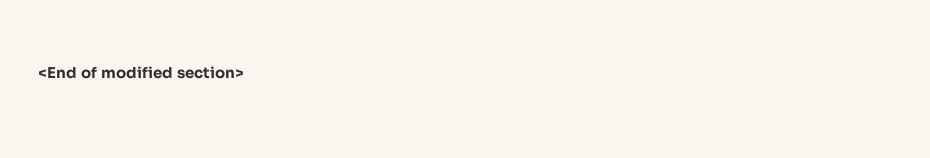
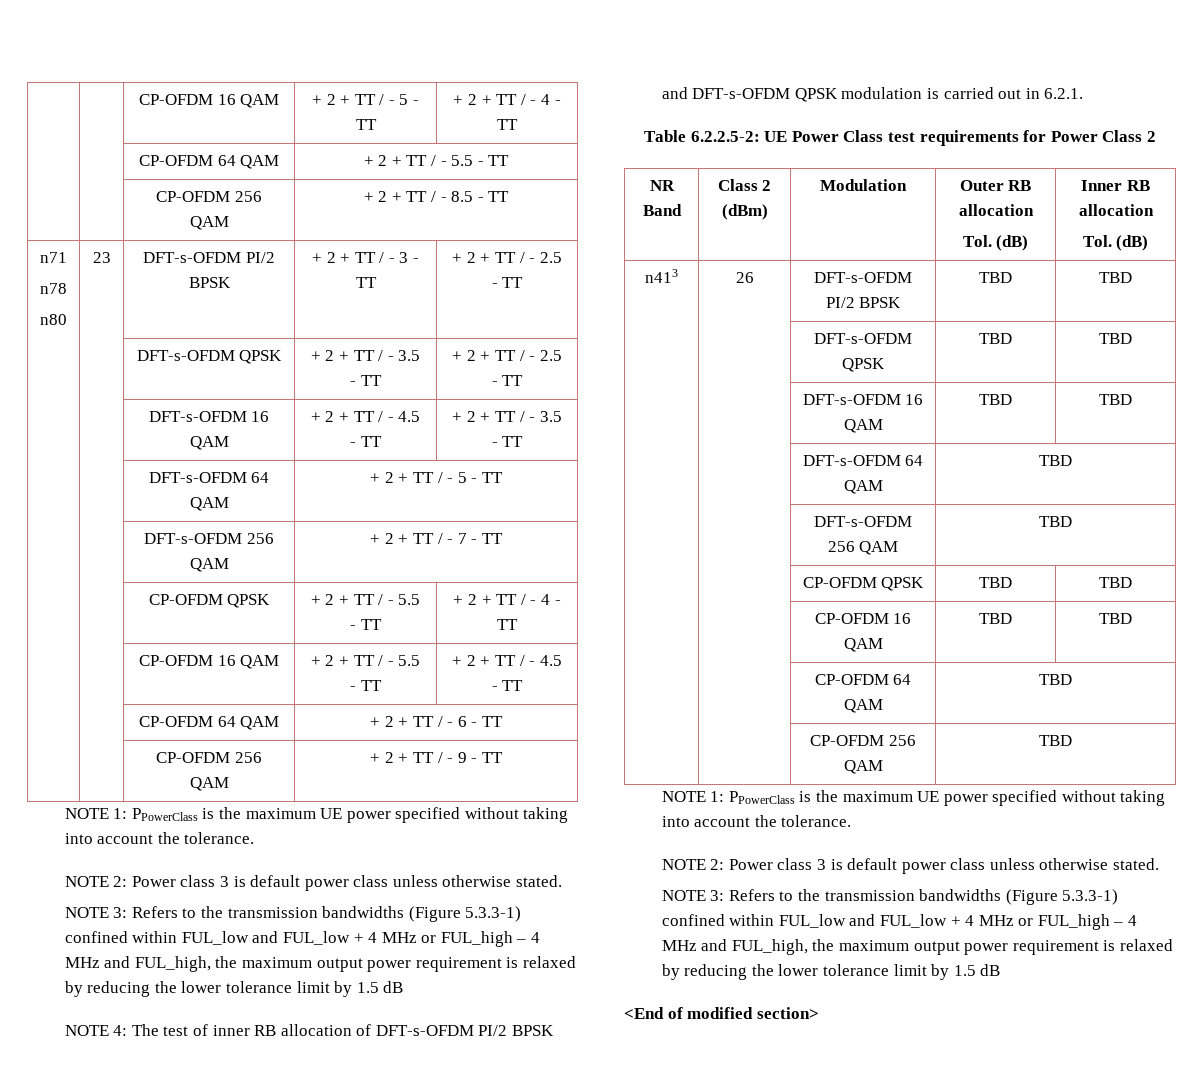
+ | | CP-OFDM 16 QAM | + 2 + TT / - 5 - TT | + 2 + TT / - 4 - TT
+ | | CP-OFDM 64 QAM | + 2 + TT / - 5.5 - TT
+ | | CP-OFDM 256 QAM | + 2 + TT / - 8.5 - TT
+ n71
+ n78
+ n80 | 23 | DFT-s-OFDM PI/2 BPSK | + 2 + TT / - 3 - TT | + 2 + TT / - 2.5 - TT
+ | | DFT-s-OFDM QPSK | + 2 + TT / - 3.5 - TT | + 2 + TT / - 2.5 - TT
+ | | DFT-s-OFDM 16 QAM | + 2 + TT / - 4.5 - TT | + 2 + TT / - 3.5 - TT
+ | | DFT-s-OFDM 64 QAM | + 2 + TT / - 5 - TT
+ | | DFT-s-OFDM 256 QAM | + 2 + TT / - 7 - TT
+ | | CP-OFDM QPSK | + 2 + TT / - 5.5 - TT | + 2 + TT / - 4 - TT
+ | | CP-OFDM 16 QAM | + 2 + TT / - 5.5 - TT | + 2 + TT / - 4.5 - TT
+ | | CP-OFDM 64 QAM | + 2 + TT / - 6 - TT
+ | | CP-OFDM 256 QAM | + 2 + TT / - 9 - TT
+ NOTE 1: PPowerClass is the maximum UE power specified without taking into account the tolerance.
+ NOTE 2: Power class 3 is default power class unless otherwise stated.
+ NOTE 3: Refers to the transmission bandwidths (Figure 5.3.3-1) confined within FUL_low and FUL_low + 4 MHz or FUL_high – 4 MHz and FUL_high, the maximum output power requirement is relaxed by reducing the lower tolerance limit by 1.5 dB
+ NOTE 4: The test of inner RB allocation of DFT-s-OFDM PI/2 BPSK and DFT-s-OFDM QPSK modulation is carried out in 6.2.1.
+ Table 6.2.2.5-2: UE Power Class test requirements for Power Class 2
+ NR Band | Class 2 (dBm) | Modulation | Outer RB allocation
+ Tol. (dB) | Inner RB allocation
+ Tol. (dB)
+ n413 | 26 | DFT-s-OFDM PI/2 BPSK | TBD | TBD
+ | | DFT-s-OFDM QPSK | TBD | TBD
+ | | DFT-s-OFDM 16 QAM | TBD | TBD
+ | | DFT-s-OFDM 64 QAM | TBD
+ | | DFT-s-OFDM 256 QAM | TBD
+ | | CP-OFDM QPSK | TBD | TBD
+ | | CP-OFDM 16 QAM | TBD | TBD
+ | | CP-OFDM 64 QAM | TBD
+ | | CP-OFDM 256 QAM | TBD
+ NOTE 1: PPowerClass is the maximum UE power specified without taking into account the tolerance.
+ NOTE 2: Power class 3 is default power class unless otherwise stated.
+ NOTE 3: Refers to the transmission bandwidths (Figure 5.3.3-1) confined within FUL_low and FUL_low + 4 MHz or FUL_high – 4 MHz and FUL_high, the maximum output power requirement is relaxed by reducing the lower tolerance limit by 1.5 dB

